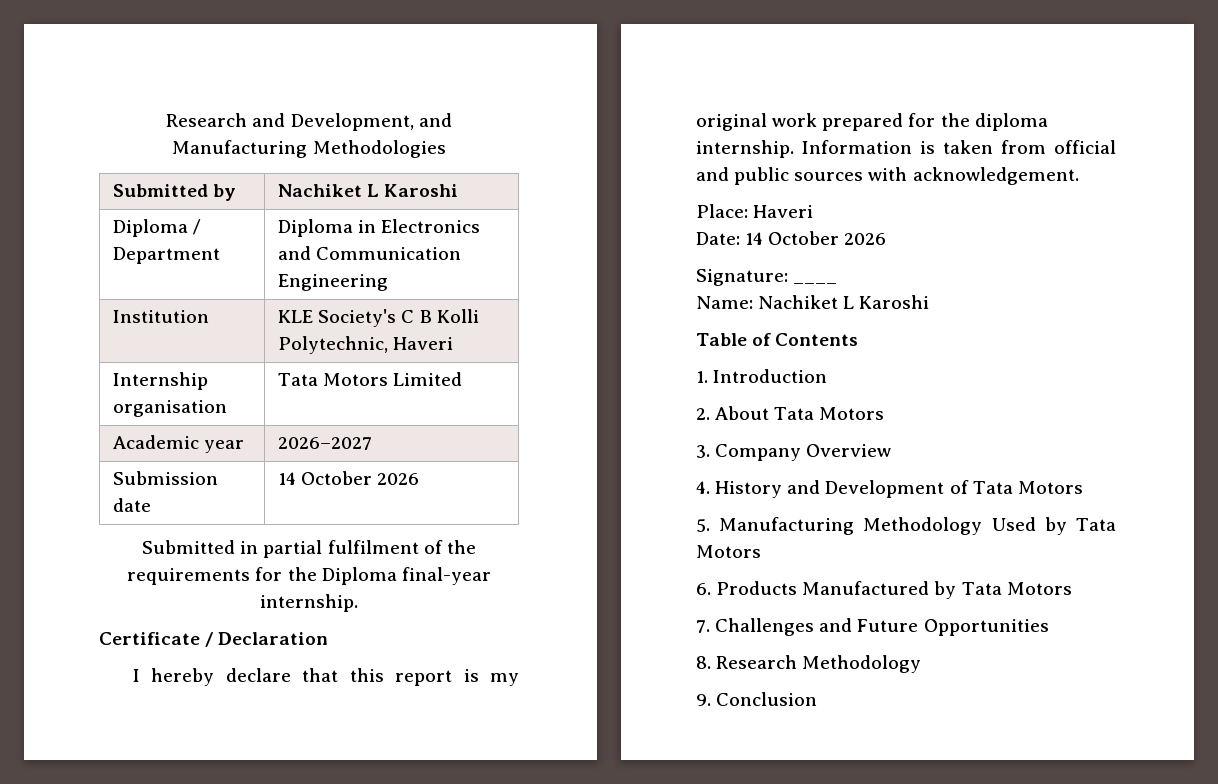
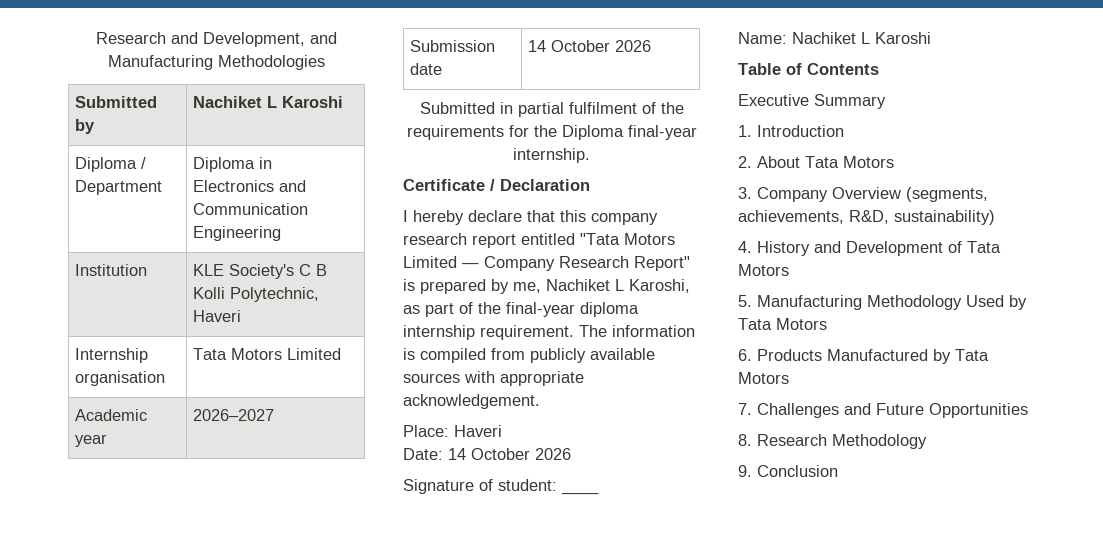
- I hereby declare that this report is my original work prepared for the diploma internship. Information is taken from official and public sources with acknowledgement.
+ I hereby declare that this company research report entitled "Tata Motors Limited — Company Research Report" is prepared by me, Nachiket L Karoshi, as part of the final-year diploma internship requirement. The information is compiled from publicly available sources with appropriate acknowledgement.
- Signature: ____
+ Signature of student: ____
+ Executive Summary
- 3. Company Overview
+ 3. Company Overview (segments, achievements, R&D, sustainability)

